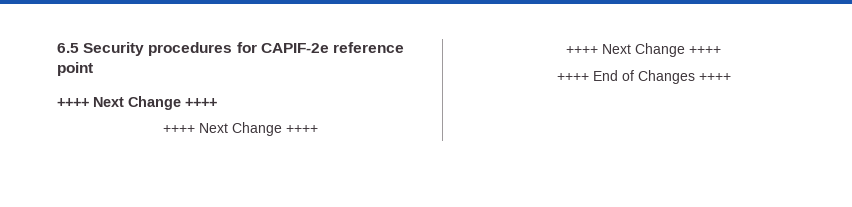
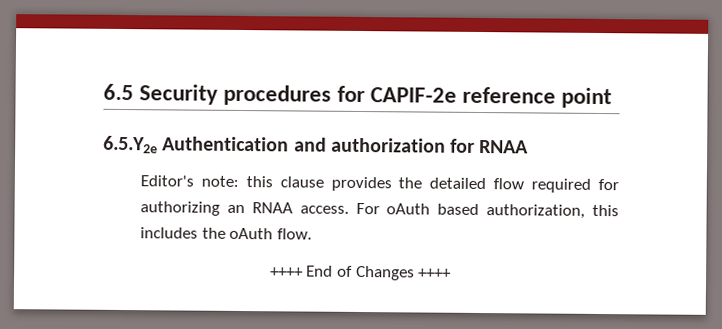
  6.5 Security procedures for CAPIF-2e reference point
- ++++ Next Change ++++
- ++++ Next Change ++++
- ++++ Next Change ++++
+ 6.5.Y2e Authentication and authorization for RNAA
+ Editor's note: this clause provides the detailed flow required for authorizing an RNAA access. For oAuth based authorization, this includes the oAuth flow.

